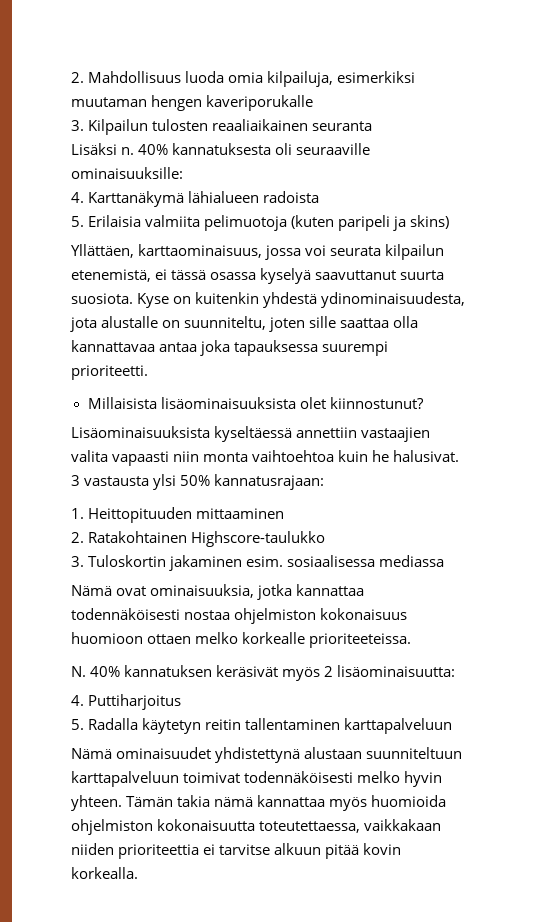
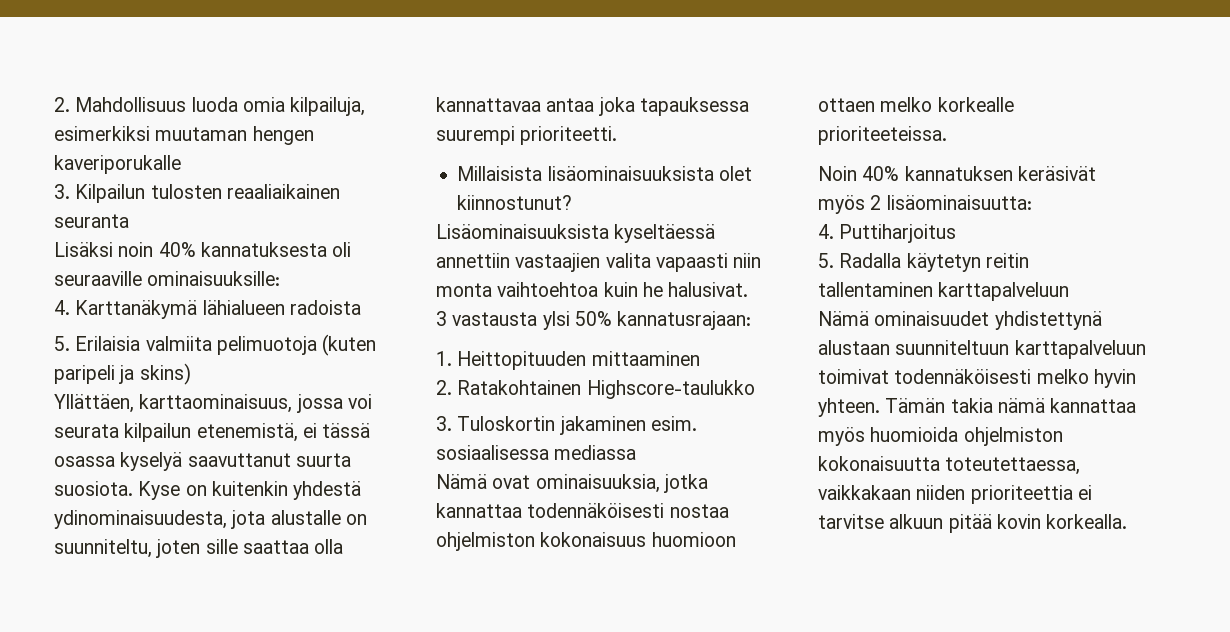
- Lisäksi n. 40% kannatuksesta oli seuraaville ominaisuuksille:
+ Lisäksi noin 40% kannatuksesta oli seuraaville ominaisuuksille:
- N. 40% kannatuksen keräsivät myös 2 lisäominaisuutta:
+ Noin 40% kannatuksen keräsivät myös 2 lisäominaisuutta:

